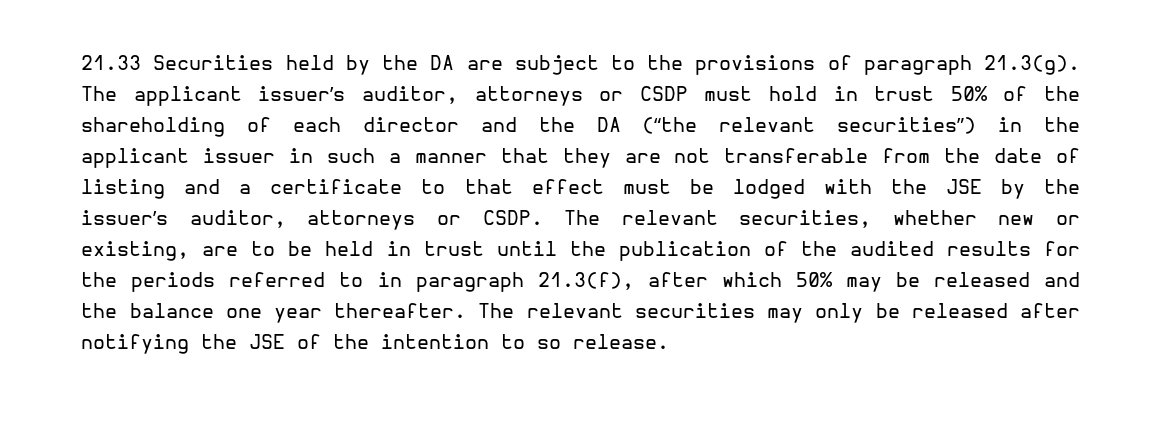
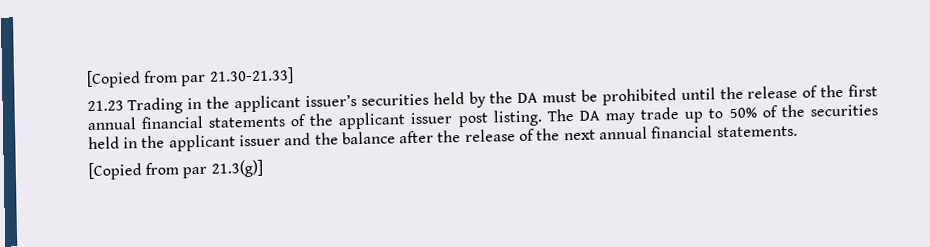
- 21.33 Securities held by the DA are subject to the provisions of paragraph 21.3(g). The applicant issuer’s auditor, attorneys or CSDP must hold in trust 50% of the shareholding of each director and the DA (“the relevant securities”) in the applicant issuer in such a manner that they are not transferable from the date of listing and a certificate to that effect must be lodged with the JSE by the issuer’s auditor, attorneys or CSDP. The relevant securities, whether new or existing, are to be held in trust until the publication of the audited results for the periods referred to in paragraph 21.3(f), after which 50% may be released and the balance one year thereafter. The relevant securities may only be released after notifying the JSE of the intention to so release.
+ [Copied from par 21.30-21.33]
+ 21.23 Trading in the applicant issuer’s securities held by the DA must be prohibited until the release of the first annual financial statements of the applicant issuer post listing. The DA may trade up to 50% of the securities held in the applicant issuer and the balance after the release of the next annual financial statements.
+ [Copied from par 21.3(g)]

